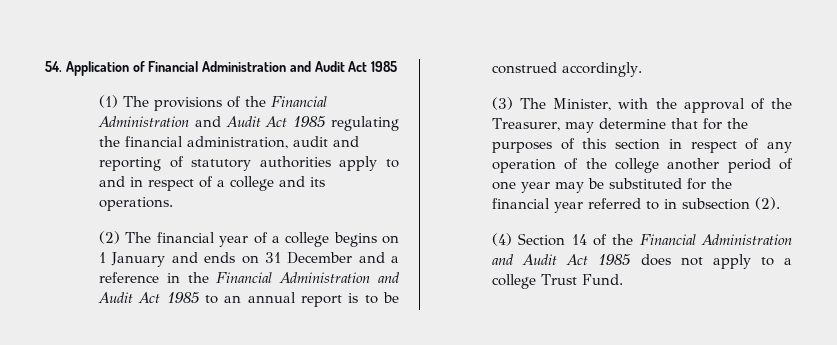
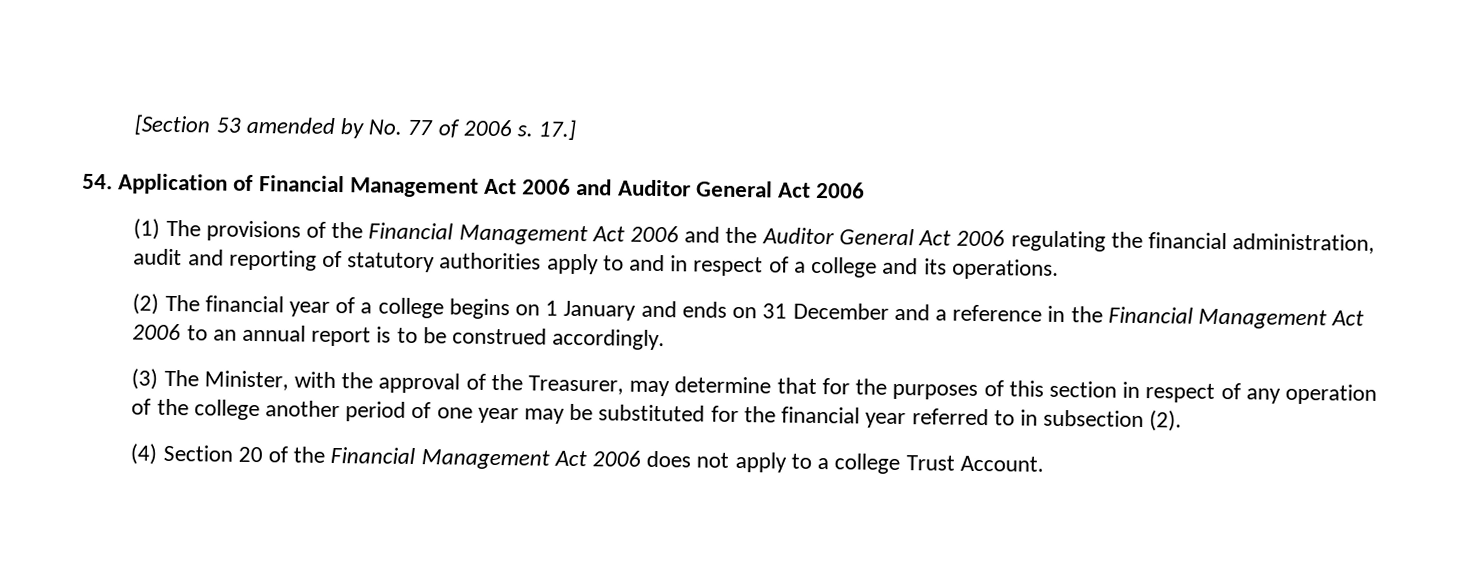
- 54. Application of Financial Administration and Audit Act 1985
+ [Section 53 amended by No. 77 of 2006 s. 17.]
+ 54. Application of Financial Management Act 2006 and Auditor General Act 2006
- (1) The provisions of the Financial Administration and Audit Act 1985 regulating the financial administration, audit and reporting of statutory authorities apply to and in respect of a college and its operations.
+ (1) The provisions of the Financial Management Act 2006 and the Auditor General Act 2006 regulating the financial administration, audit and reporting of statutory authorities apply to and in respect of a college and its operations.
- (2) The financial year of a college begins on 1 January and ends on 31 December and a reference in the Financial Administration and Audit Act 1985 to an annual report is to be construed accordingly.
+ (2) The financial year of a college begins on 1 January and ends on 31 December and a reference in the Financial Management Act 2006 to an annual report is to be construed accordingly.
- (4) Section 14 of the Financial Administration and Audit Act 1985 does not apply to a college Trust Fund.
+ (4) Section 20 of the Financial Management Act 2006 does not apply to a college Trust Account.

